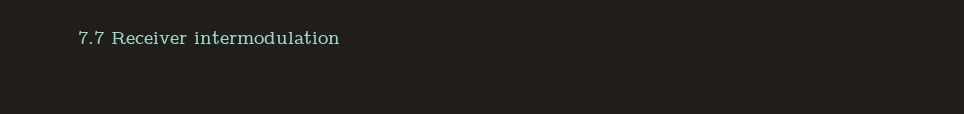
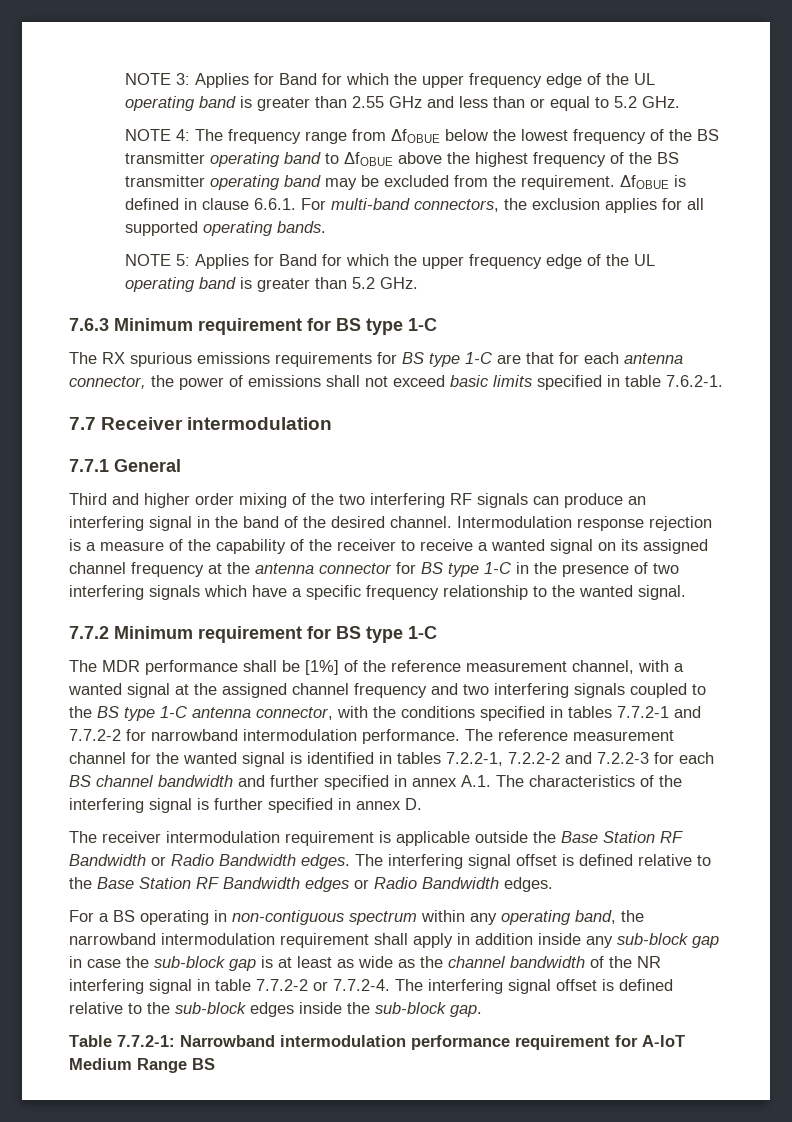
+ NOTE 3: Applies for Band for which the upper frequency edge of the UL operating band is greater than 2.55 GHz and less than or equal to 5.2 GHz.
+ NOTE 4: The frequency range from ΔfOBUE below the lowest frequency of the BS transmitter operating band to ΔfOBUE above the highest frequency of the BS transmitter operating band may be excluded from the requirement. ΔfOBUE is defined in clause 6.6.1. For multi-band connectors, the exclusion applies for all supported operating bands.
+ NOTE 5: Applies for Band for which the upper frequency edge of the UL operating band is greater than 5.2 GHz.
+ 7.6.3 Minimum requirement for BS type 1-C
+ The RX spurious emissions requirements for BS type 1-C are that for each antenna connector, the power of emissions shall not exceed basic limits specified in table 7.6.2-1.
  7.7 Receiver intermodulation
+ 7.7.1 General
+ Third and higher order mixing of the two interfering RF signals can produce an interfering signal in the band of the desired channel. Intermodulation response rejection is a measure of the capability of the receiver to receive a wanted signal on its assigned channel frequency at the antenna connector for BS type 1-C in the presence of two interfering signals which have a specific frequency relationship to the wanted signal.
+ 7.7.2 Minimum requirement for BS type 1-C
+ The MDR performance shall be [1%] of the reference measurement channel, with a wanted signal at the assigned channel frequency and two interfering signals coupled to the BS type 1-C antenna connector, with the conditions specified in tables 7.7.2-1 and 7.7.2-2 for narrowband intermodulation performance. The reference measurement channel for the wanted signal is identified in tables 7.2.2-1, 7.2.2-2 and 7.2.2-3 for each BS channel bandwidth and further specified in annex A.1. The characteristics of the interfering signal is further specified in annex D.
+ The receiver intermodulation requirement is applicable outside the Base Station RF Bandwidth or Radio Bandwidth edges. The interfering signal offset is defined relative to the Base Station RF Bandwidth edges or Radio Bandwidth edges.
+ For a BS operating in non-contiguous spectrum within any operating band, the narrowband intermodulation requirement shall apply in addition inside any sub-block gap in case the sub-block gap is at least as wide as the channel bandwidth of the NR interfering signal in table 7.7.2-2 or 7.7.2-4. The interfering signal offset is defined relative to the sub-block edges inside the sub-block gap.
+ Table 7.7.2-1: Narrowband intermodulation performance requirement for A-IoT Medium Range BS

